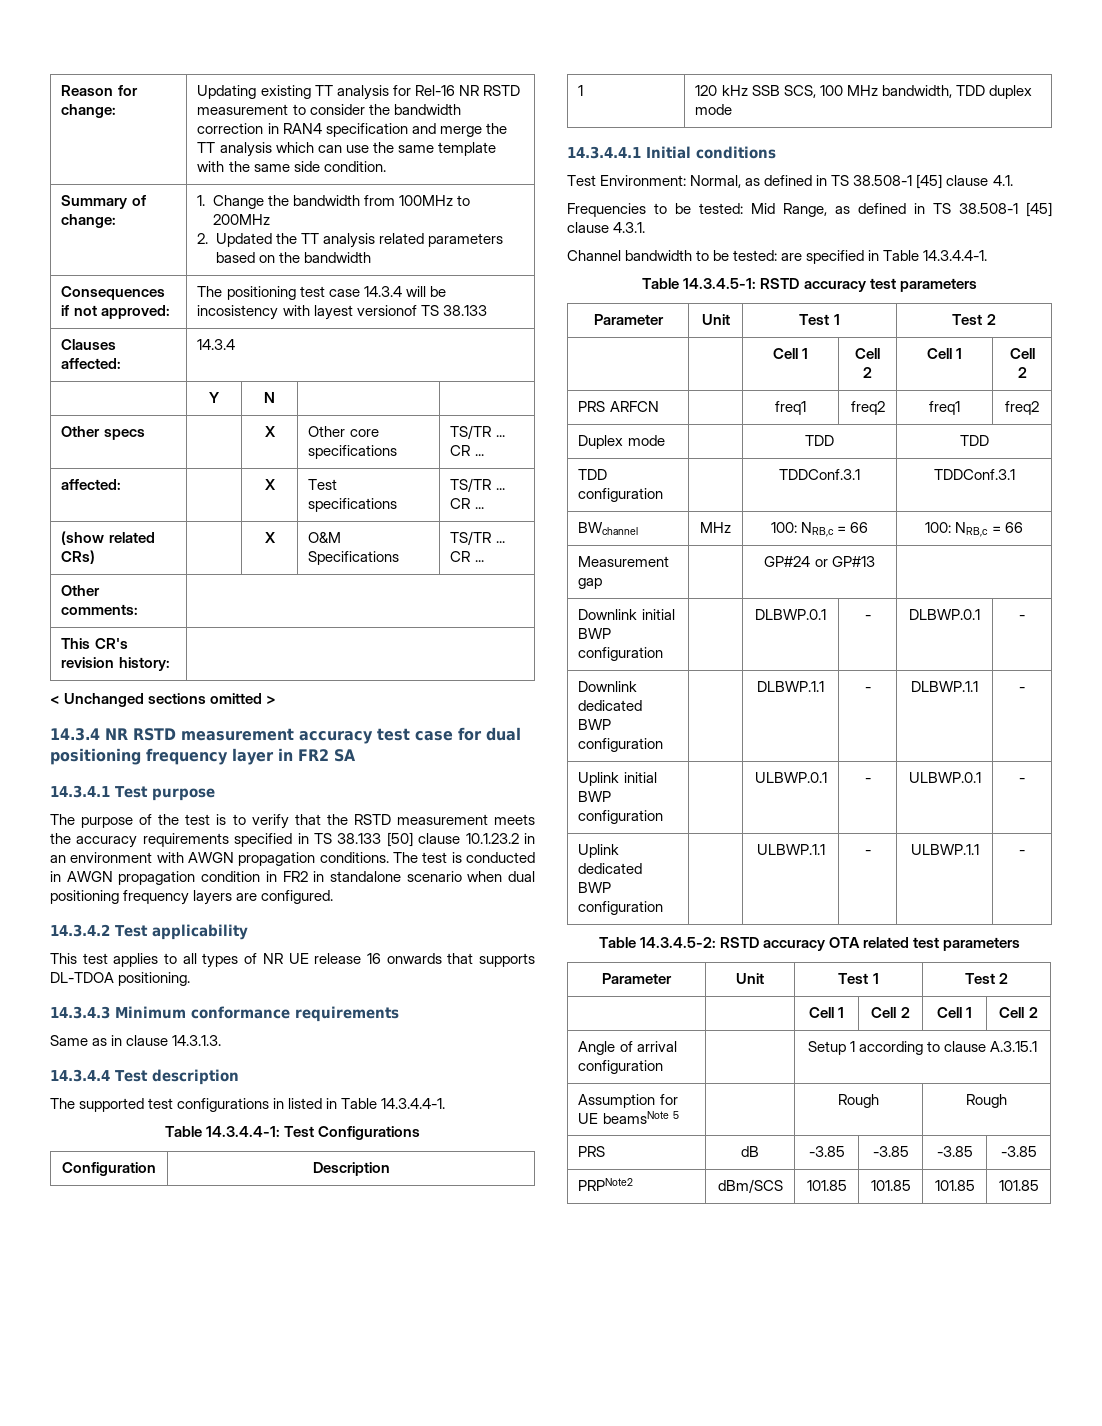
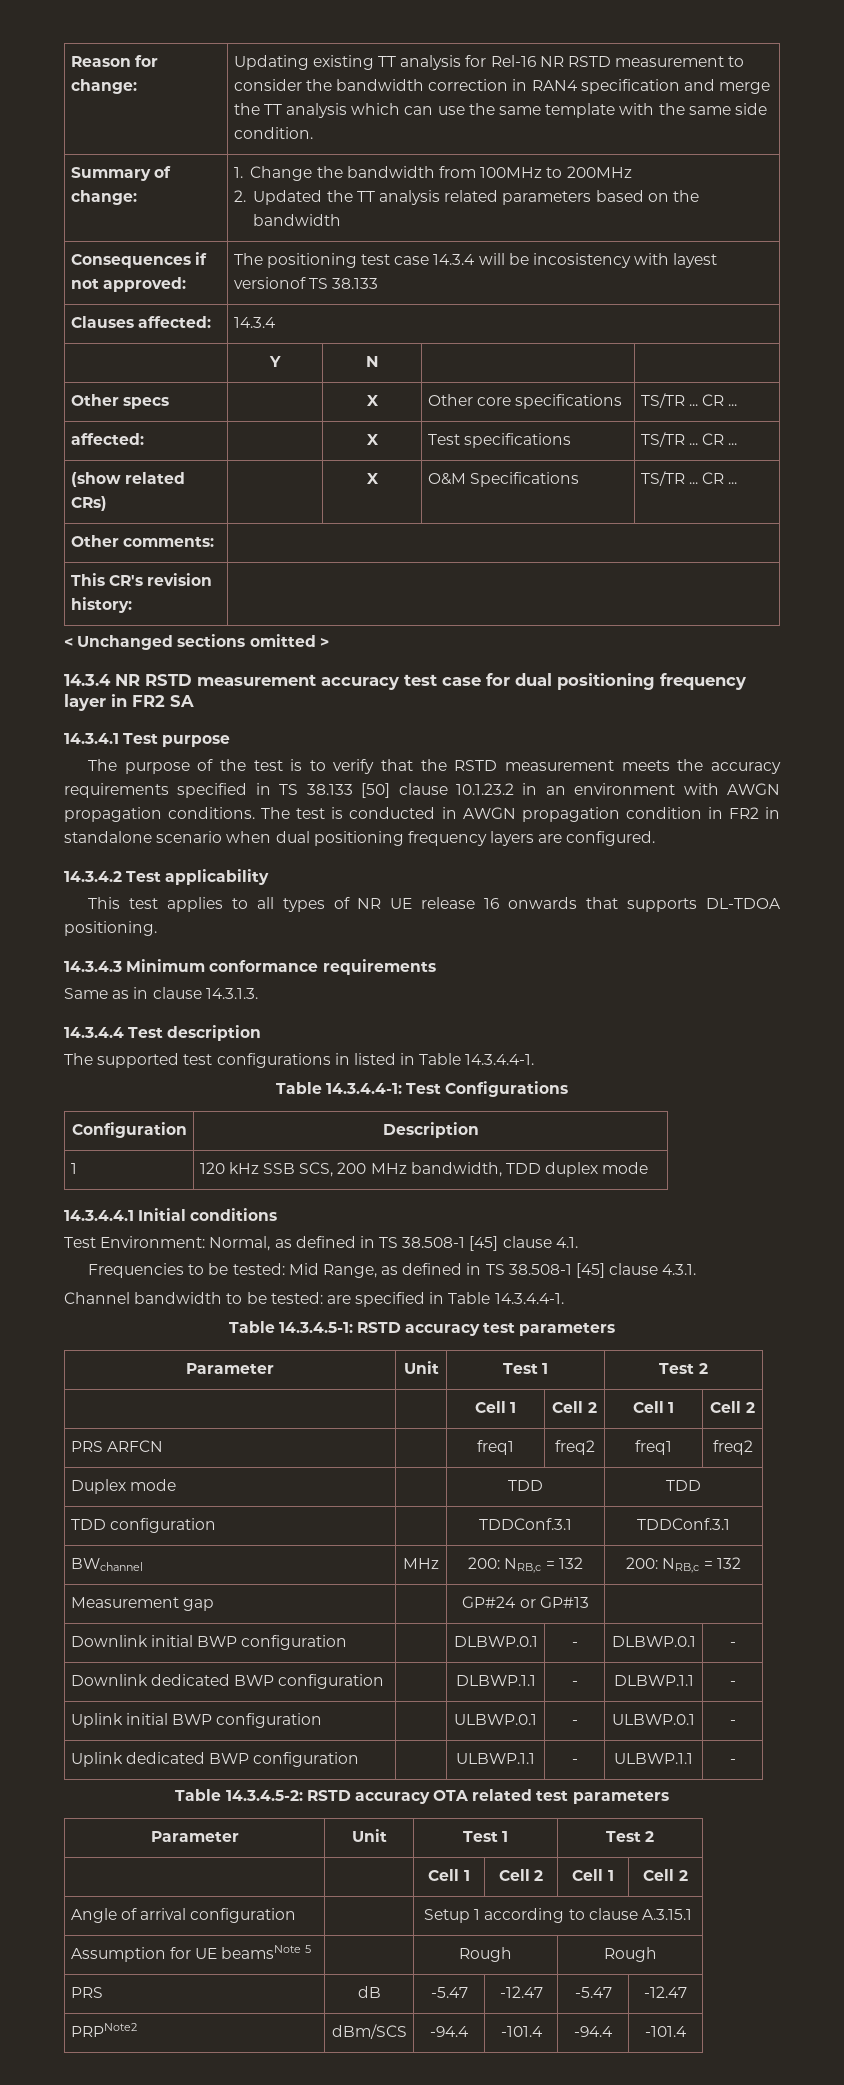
- 1 | 120 kHz SSB SCS, 100 MHz bandwidth, TDD duplex mode
+ 1 | 120 kHz SSB SCS, 200 MHz bandwidth, TDD duplex mode
- BWchannel | MHz | 100: NRB,c = 66 | 100: NRB,c = 66
+ BWchannel | MHz | 200: NRB,c = 132 | 200: NRB,c = 132
- PRS | dB | -3.85 | -3.85 | -3.85 | -3.85
- PRPNote2 | dBm/SCS | 101.85 | 101.85 | 101.85 | 101.85
+ PRS | dB | -5.47 | -12.47 | -5.47 | -12.47
+ PRPNote2 | dBm/SCS | -94.4 | -101.4 | -94.4 | -101.4

